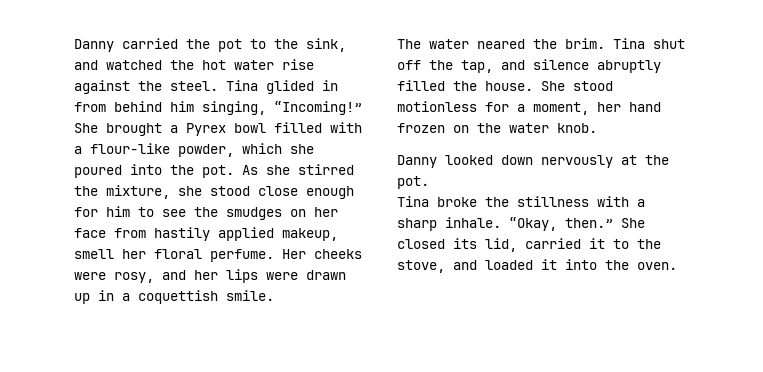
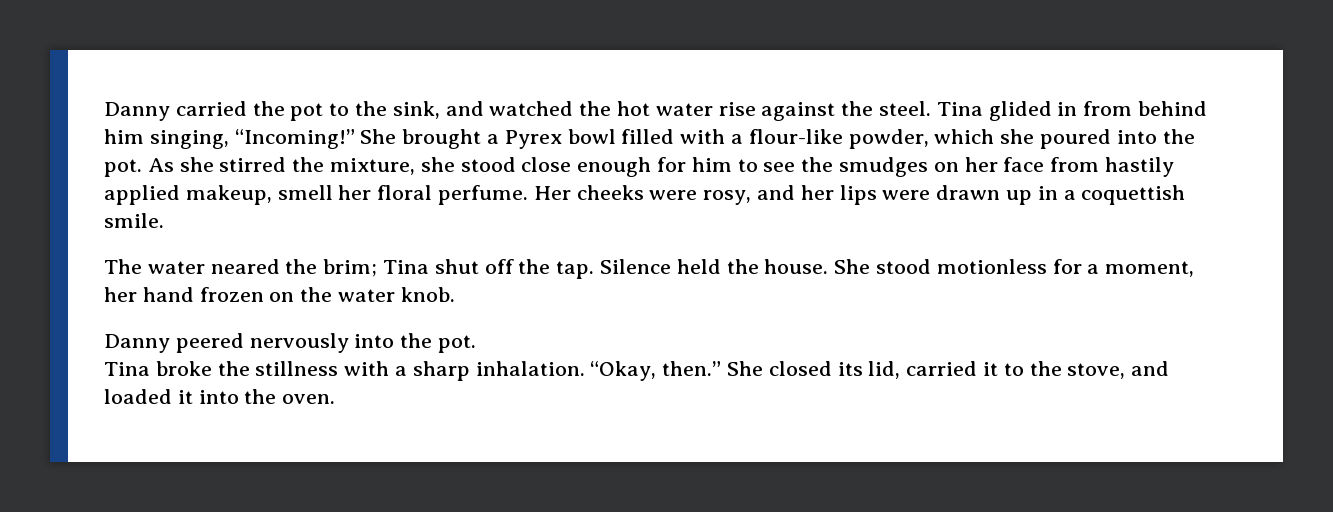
- The water neared the brim. Tina shut off the tap, and silence abruptly filled the house.
+ The water neared the brim; Tina shut off the tap. Silence held the house.
- Danny looked down nervously at the pot.
+ Danny peered nervously into the pot.
- Tina broke the stillness with a sharp inhale.
+ Tina broke the stillness with a sharp inhalation.

